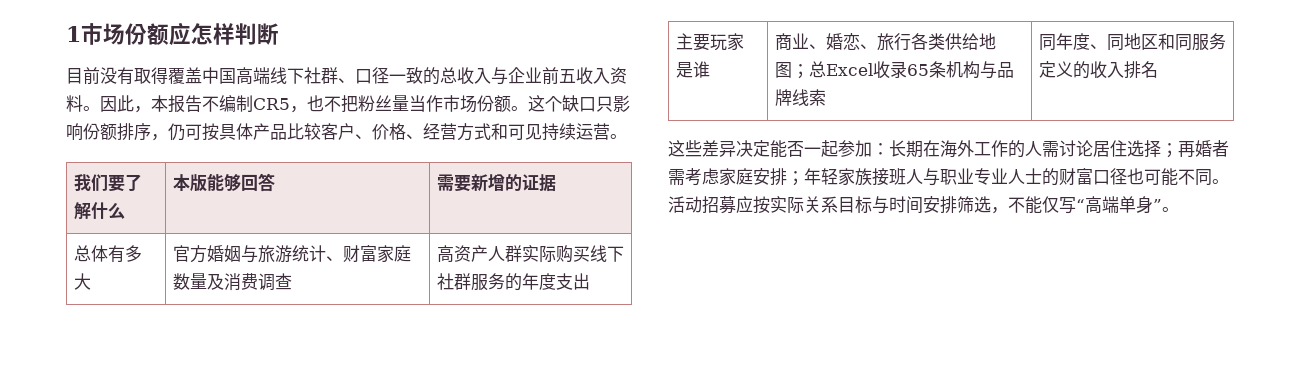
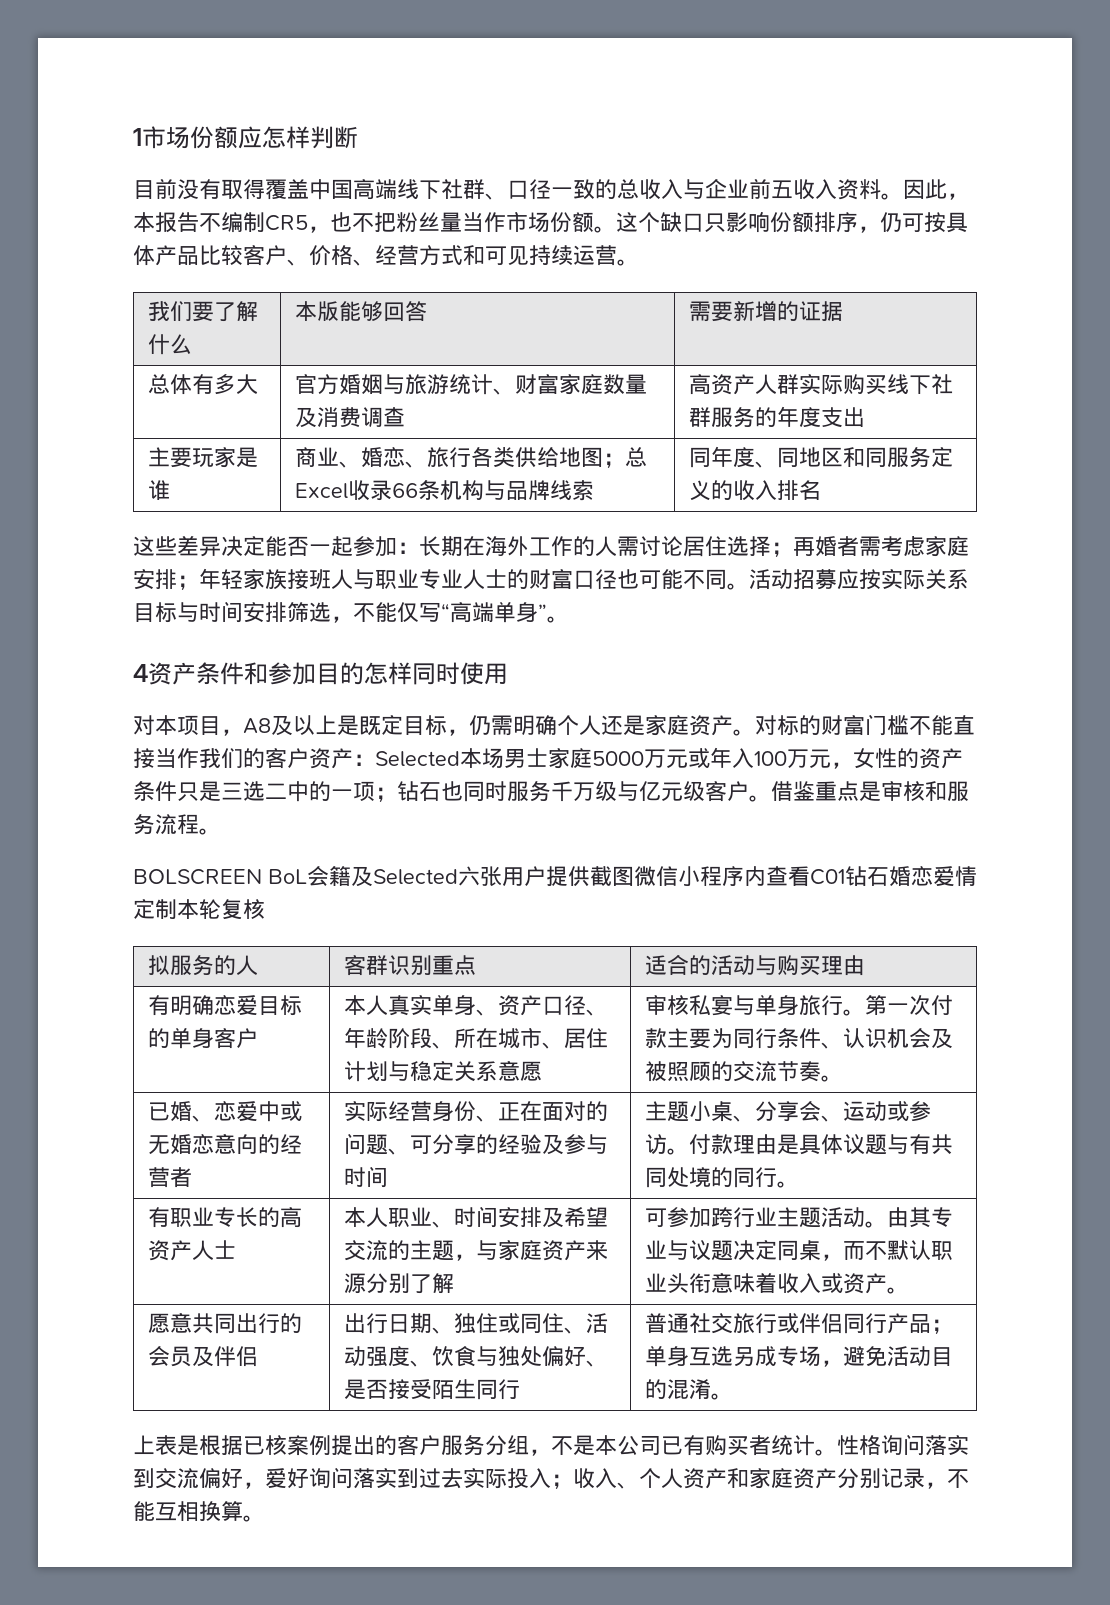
- 主要玩家是谁 | 商业、婚恋、旅行各类供给地图；总Excel收录65条机构与品牌线索 | 同年度、同地区和同服务定义的收入排名
+ 主要玩家是谁 | 商业、婚恋、旅行各类供给地图；总Excel收录66条机构与品牌线索 | 同年度、同地区和同服务定义的收入排名
+ 4资产条件和参加目的怎样同时使用
+ 对本项目，A8及以上是既定目标，仍需明确个人还是家庭资产。对标的财富门槛不能直接当作我们的客户资产：Selected本场男士家庭5000万元或年入100万元，女性的资产条件只是三选二中的一项；钻石也同时服务千万级与亿元级客户。借鉴重点是审核和服务流程。
+ BOLSCREEN BoL会籍及Selected六张用户提供截图微信小程序内查看C01钻石婚恋爱情定制本轮复核
+ 拟服务的人 | 客群识别重点 | 适合的活动与购买理由
+ 有明确恋爱目标的单身客户 | 本人真实单身、资产口径、年龄阶段、所在城市、居住计划与稳定关系意愿 | 审核私宴与单身旅行。第一次付款主要为同行条件、认识机会及被照顾的交流节奏。
+ 已婚、恋爱中或无婚恋意向的经营者 | 实际经营身份、正在面对的问题、可分享的经验及参与时间 | 主题小桌、分享会、运动或参访。付款理由是具体议题与有共同处境的同行。
+ 有职业专长的高资产人士 | 本人职业、时间安排及希望交流的主题，与家庭资产来源分别了解 | 可参加跨行业主题活动。由其专业与议题决定同桌，而不默认职业头衔意味着收入或资产。
+ 愿意共同出行的会员及伴侣 | 出行日期、独住或同住、活动强度、饮食与独处偏好、是否接受陌生同行 | 普通社交旅行或伴侣同行产品；单身互选另成专场，避免活动目的混淆。
+ 上表是根据已核案例提出的客户服务分组，不是本公司已有购买者统计。性格询问落实到交流偏好，爱好询问落实到过去实际投入；收入、个人资产和家庭资产分别记录，不能互相换算。

